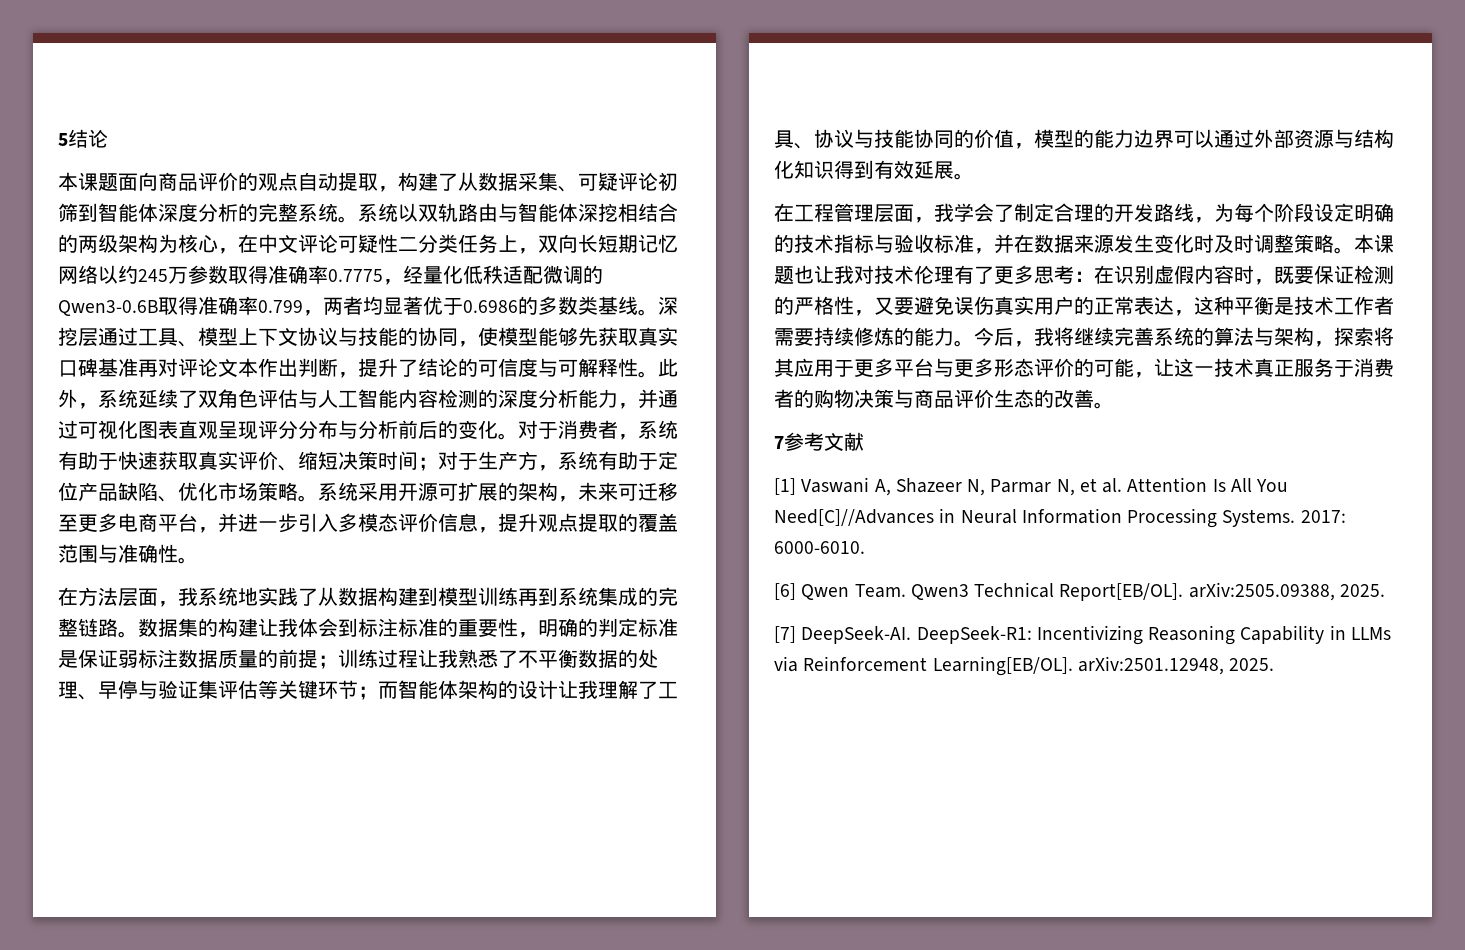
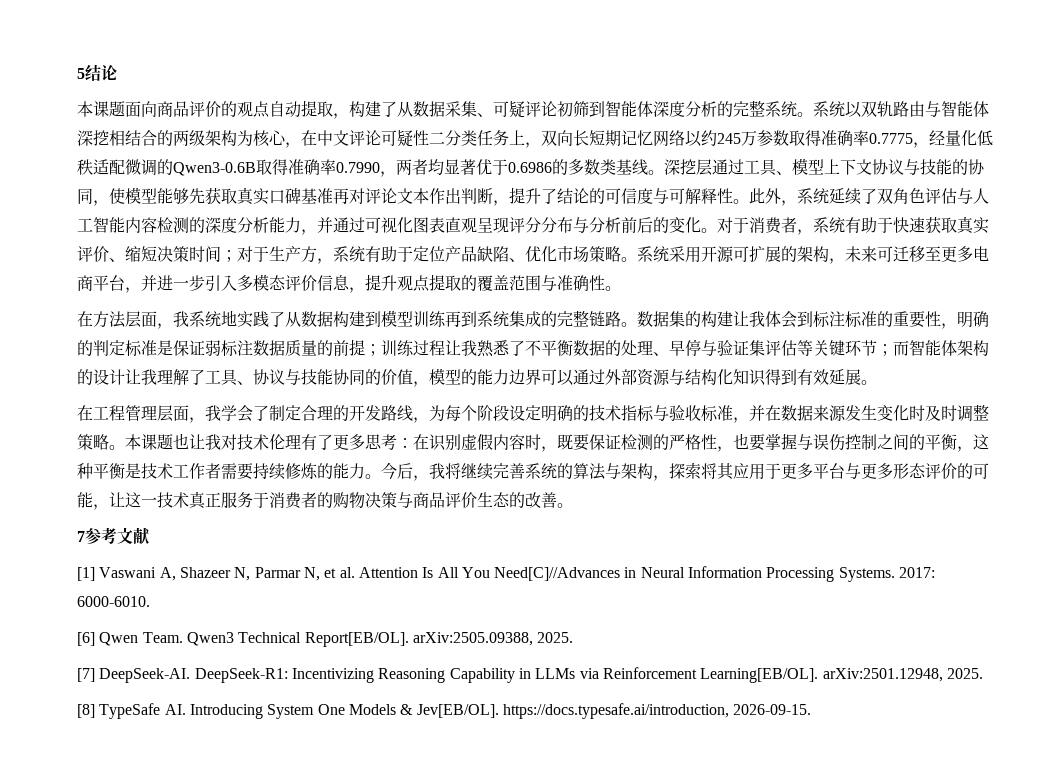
- 系统以双轨路由与智能体深挖相结合的两级架构为核心，在中文评论可疑性二分类任务上，双向长短期记忆网络以约245万参数取得准确率0.7775，经量化低秩适配微调的Qwen3-0.6B取得准确率0.799，两者均显著优于0.6986的多数类基线。
+ 系统以双轨路由与智能体深挖相结合的两级架构为核心，在中文评论可疑性二分类任务上，双向长短期记忆网络以约245万参数取得准确率0.7775，经量化低秩适配微调的Qwen3-0.6B取得准确率0.7990，两者均显著优于0.6986的多数类基线。
- 本课题也让我对技术伦理有了更多思考：在识别虚假内容时，既要保证检测的严格性，又要避免误伤真实用户的正常表达，这种平衡是技术工作者需要持续修炼的能力。
+ 本课题也让我对技术伦理有了更多思考：在识别虚假内容时，既要保证检测的严格性，也要掌握与误伤控制之间的平衡，这种平衡是技术工作者需要持续修炼的能力。
+ [8] TypeSafe AI. Introducing System One Models & Jev[EB/OL]. https://docs.typesafe.ai/introduction, 2026-09-15.

